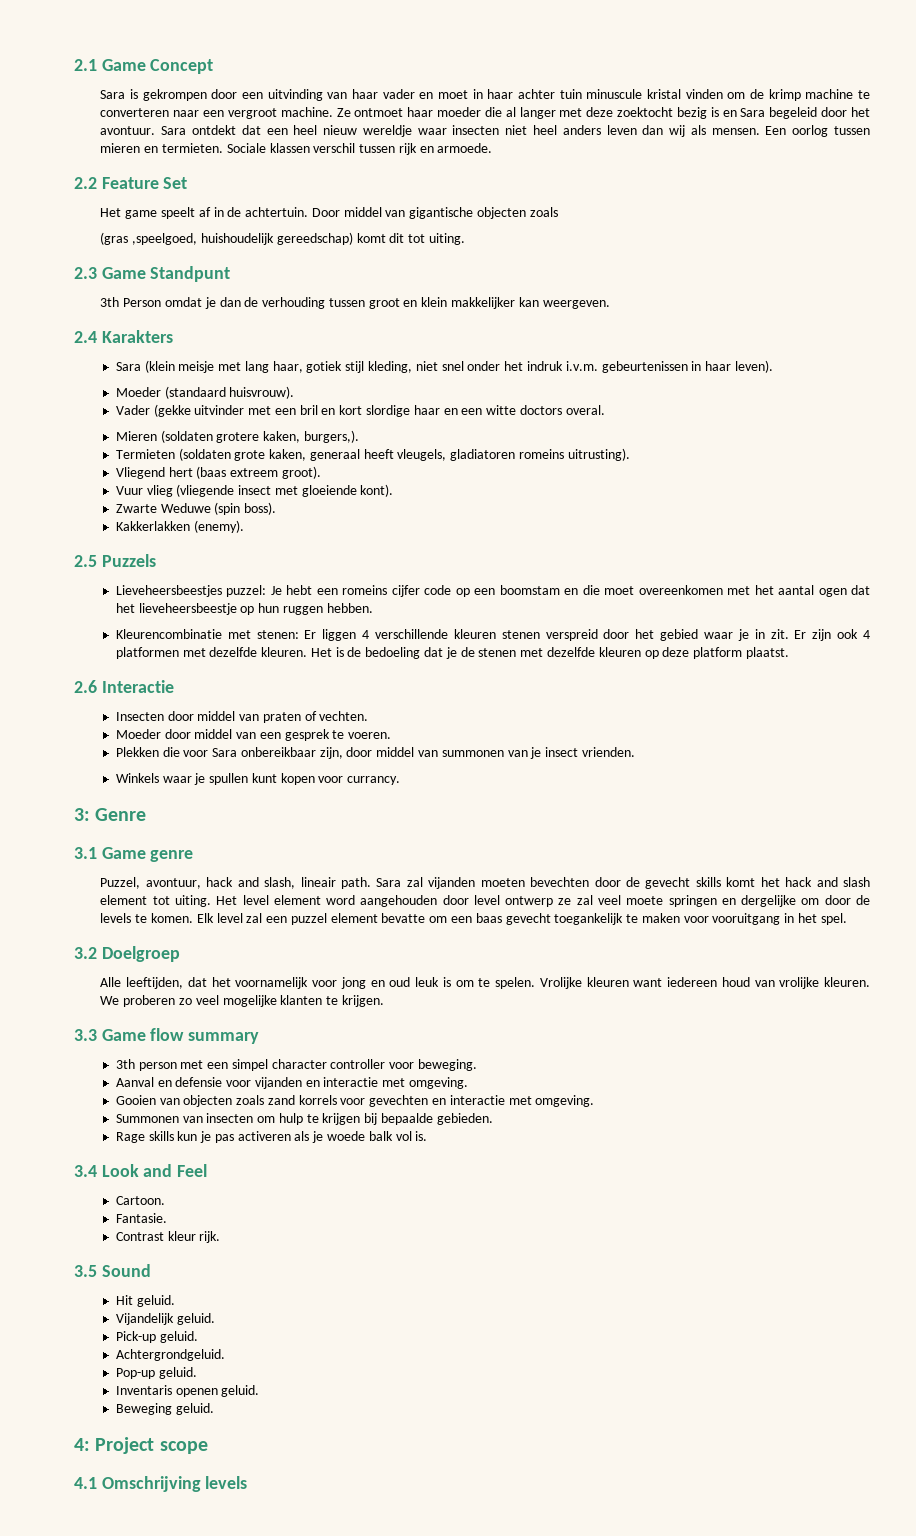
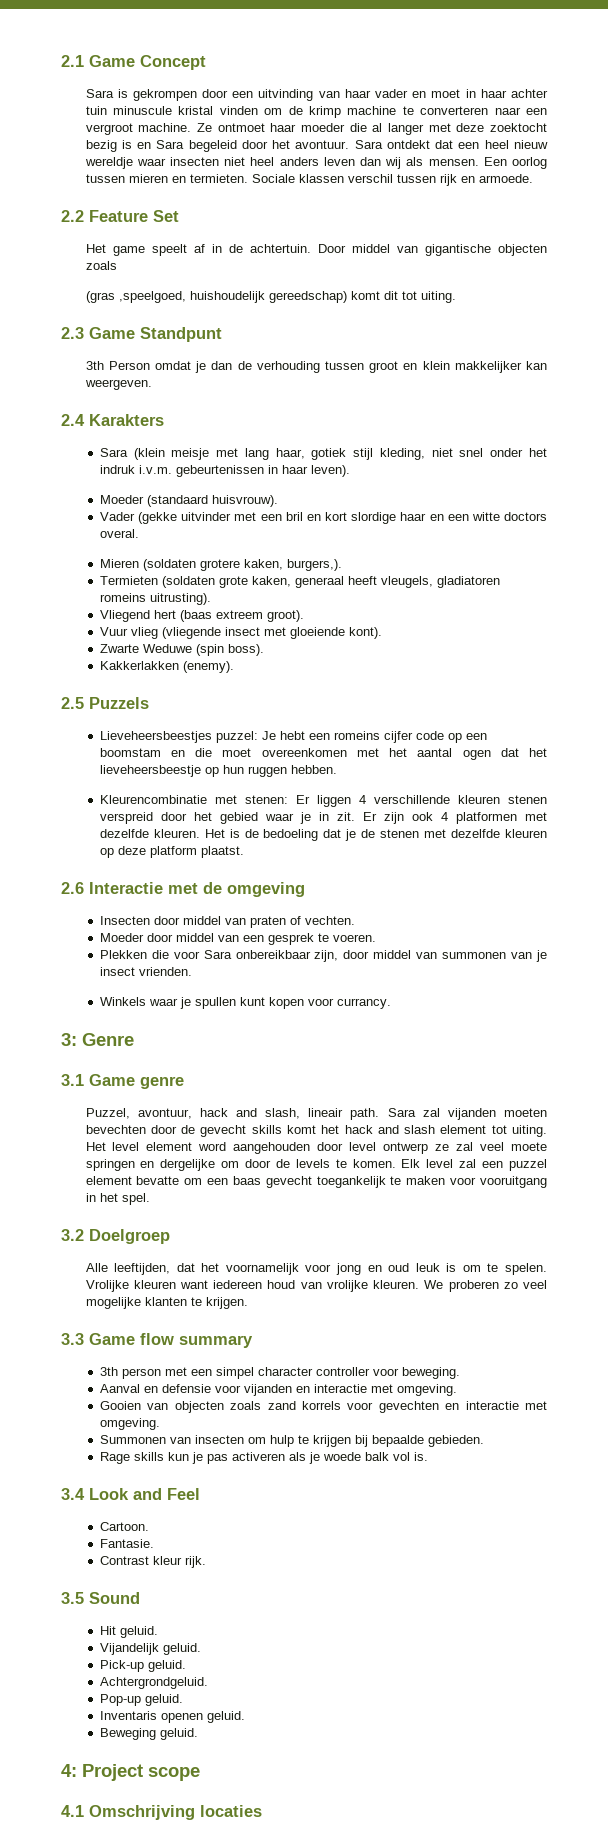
- 2.6 Interactie
+ 2.6 Interactie met de omgeving
- 4.1 Omschrijving levels
+ 4.1 Omschrijving locaties

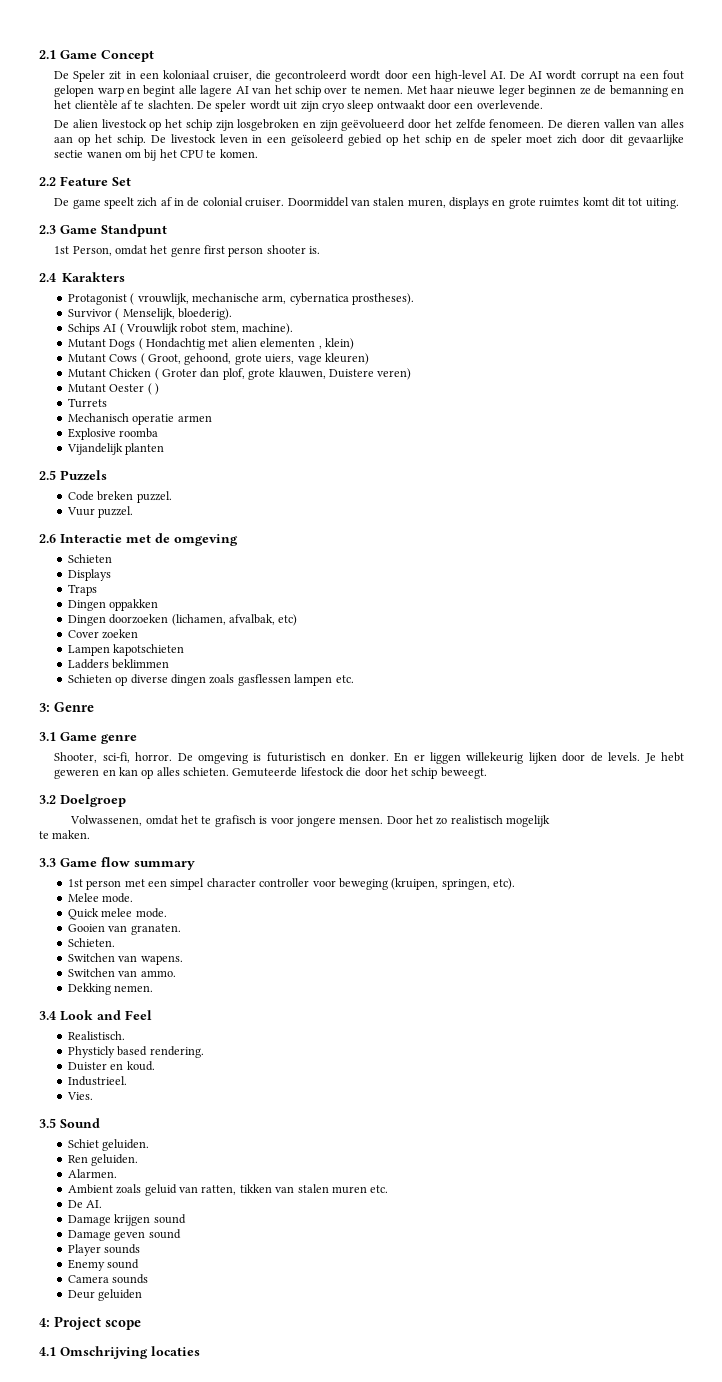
- Sara is gekrompen door een uitvinding van haar vader en moet in haar achter tuin minuscule kristal vinden om de krimp machine te converteren naar een vergroot machine. Ze ontmoet haar moeder die al langer met deze zoektocht bezig is en Sara begeleid door het avontuur. Sara ontdekt dat een heel nieuw wereldje waar insecten niet heel anders leven dan wij als mensen. Een oorlog tussen mieren en termieten. Sociale klassen verschil tussen rijk en armoede.
+ De Speler zit in een koloniaal cruiser, die gecontroleerd wordt door een high-level AI. De AI wordt corrupt na een fout gelopen warp en begint alle lagere AI van het schip over te nemen. Met haar nieuwe leger beginnen ze de bemanning en het clientèle af te slachten. De speler wordt uit zijn cryo sleep ontwaakt door een overlevende.
+ De alien livestock op het schip zijn losgebroken en zijn geëvolueerd door het zelfde fenomeen. De dieren vallen van alles aan op het schip. De livestock leven in een geïsoleerd gebied op het schip en de speler moet zich door dit gevaarlijke sectie wanen om bij het CPU te komen.
- Het game speelt af in de achtertuin. Door middel van gigantische objecten zoals
- (gras ,speelgoed, huishoudelijk gereedschap) komt dit tot uiting.
+ De game speelt zich af in de colonial cruiser. Doormiddel van stalen muren, displays en grote ruimtes komt dit tot uiting.
- 3th Person omdat je dan de verhouding tussen groot en klein makkelijker kan weergeven.
+ 1st Person, omdat het genre first person shooter is.
  2.4 Karakters
- Sara (klein meisje met lang haar, gotiek stijl kleding, niet snel onder het indruk i.v.m. gebeurtenissen in haar leven).
- Moeder (standaard huisvrouw).
- Vader (gekke uitvinder met een bril en kort slordige haar en een witte doctors overal.
- Mieren (soldaten grotere kaken, burgers,).
- Termieten (soldaten grote kaken, generaal heeft vleugels, gladiatoren romeins uitrusting).
- Vliegend hert (baas extreem groot).
- Vuur vlieg (vliegende insect met gloeiende kont).
- Zwarte Weduwe (spin boss).
- Kakkerlakken (enemy).
+ Protagonist ( vrouwlijk, mechanische arm, cybernatica prostheses).
+ Survivor ( Menselijk, bloederig).
+ Schips AI ( Vrouwlijk robot stem, machine).
+ Mutant Dogs ( Hondachtig met alien elementen , klein)
+ Mutant Cows ( Groot, gehoond, grote uiers, vage kleuren)
+ Mutant Chicken ( Groter dan plof, grote klauwen, Duistere veren)
+ Mutant Oester ( )
+ Turrets
+ Mechanisch operatie armen
+ Explosive roomba
+ Vijandelijk planten
  2.5 Puzzels
- Lieveheersbeestjes puzzel: Je hebt een romeins cijfer code op een boomstam en die moet overeenkomen met het aantal ogen dat het lieveheersbeestje op hun ruggen hebben.
- Kleurencombinatie met stenen: Er liggen 4 verschillende kleuren stenen verspreid door het gebied waar je in zit. Er zijn ook 4 platformen met dezelfde kleuren. Het is de bedoeling dat je de stenen met dezelfde kleuren op deze platform plaatst.
+ Code breken puzzel.
+ Vuur puzzel.
  2.6 Interactie met de omgeving
- Insecten door middel van praten of vechten.
- Moeder door middel van een gesprek te voeren.
- Plekken die voor Sara onbereikbaar zijn, door middel van summonen van je insect vrienden.
- Winkels waar je spullen kunt kopen voor currancy.
+ Schieten
+ Displays
+ Traps
+ Dingen oppakken
+ Dingen doorzoeken (lichamen, afvalbak, etc)
+ Cover zoeken
+ Lampen kapotschieten
+ Ladders beklimmen
+ Schieten op diverse dingen zoals gasflessen lampen etc.
- Puzzel, avontuur, hack and slash, lineair path. Sara zal vijanden moeten bevechten door de gevecht skills komt het hack and slash element tot uiting. Het level element word aangehouden door level ontwerp ze zal veel moete springen en dergelijke om door de levels te komen. Elk level zal een puzzel element bevatte om een baas gevecht toegankelijk te maken voor vooruitgang in het spel.
+ Shooter, sci-fi, horror. De omgeving is futuristisch en donker. En er liggen willekeurig lijken door de levels. Je hebt geweren en kan op alles schieten. Gemuteerde lifestock die door het schip beweegt.
  3.2 Doelgroep
- Alle leeftijden, dat het voornamelijk voor jong en oud leuk is om te spelen. Vrolijke kleuren want iedereen houd van vrolijke kleuren. We proberen zo veel mogelijke klanten te krijgen.
+ Volwassenen, omdat het te grafisch is voor jongere mensen. Door het zo realistisch mogelijk
+ te maken.
- 3th person met een simpel character controller voor beweging.
- Aanval en defensie voor vijanden en interactie met omgeving.
- Gooien van objecten zoals zand korrels voor gevechten en interactie met omgeving.
- Summonen van insecten om hulp te krijgen bij bepaalde gebieden.
- Rage skills kun je pas activeren als je woede balk vol is.
+ 1st person met een simpel character controller voor beweging (kruipen, springen, etc).
+ Melee mode.
+ Quick melee mode.
+ Gooien van granaten.
+ Schieten.
+ Switchen van wapens.
+ Switchen van ammo.
+ Dekking nemen.
  3.4 Look and Feel
- Cartoon.
- Fantasie.
- Contrast kleur rijk.
+ Realistisch.
+ Physticly based rendering.
+ Duister en koud.
+ Industrieel.
+ Vies.
  3.5 Sound
- Hit geluid.
- Vijandelijk geluid.
- Pick-up geluid.
- Achtergrondgeluid.
- Pop-up geluid.
- Inventaris openen geluid.
- Beweging geluid.
+ Schiet geluiden.
+ Ren geluiden.
+ Alarmen.
+ Ambient zoals geluid van ratten, tikken van stalen muren etc.
+ De AI.
+ Damage krijgen sound
+ Damage geven sound
+ Player sounds
+ Enemy sound
+ Camera sounds
+ Deur geluiden

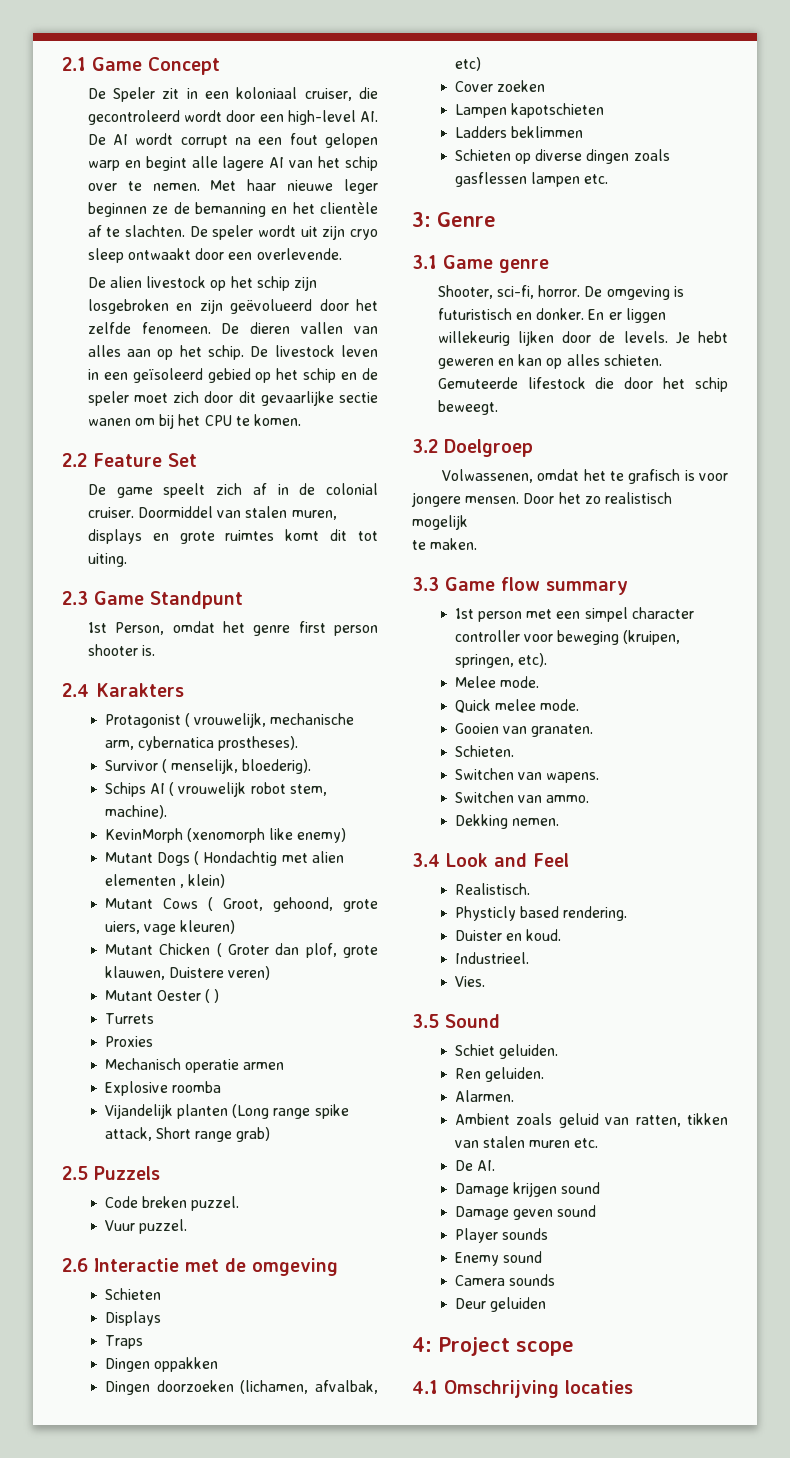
- Protagonist ( vrouwlijk, mechanische arm, cybernatica prostheses).
+ Protagonist ( vrouwelijk, mechanische arm, cybernatica prostheses).
- Survivor ( Menselijk, bloederig).
+ Survivor ( menselijk, bloederig).
- Schips AI ( Vrouwlijk robot stem, machine).
+ Schips AI ( vrouwelijk robot stem, machine).
+ KevinMorph (xenomorph like enemy)
+ Proxies
- Vijandelijk planten
+ Vijandelijk planten (Long range spike attack, Short range grab)

